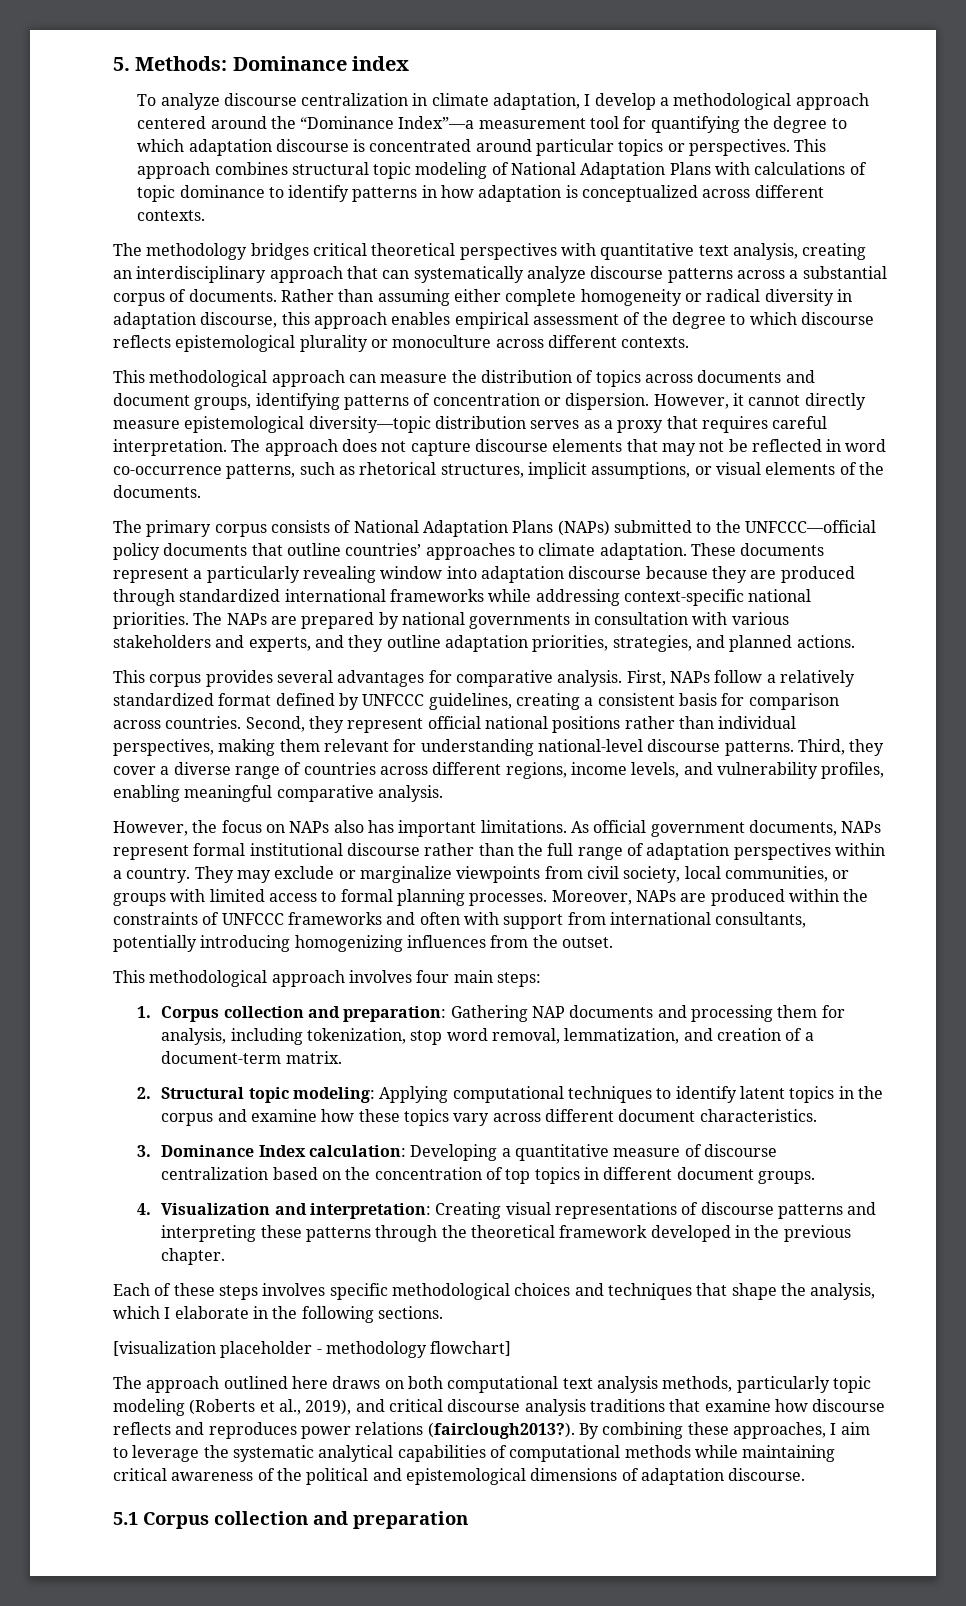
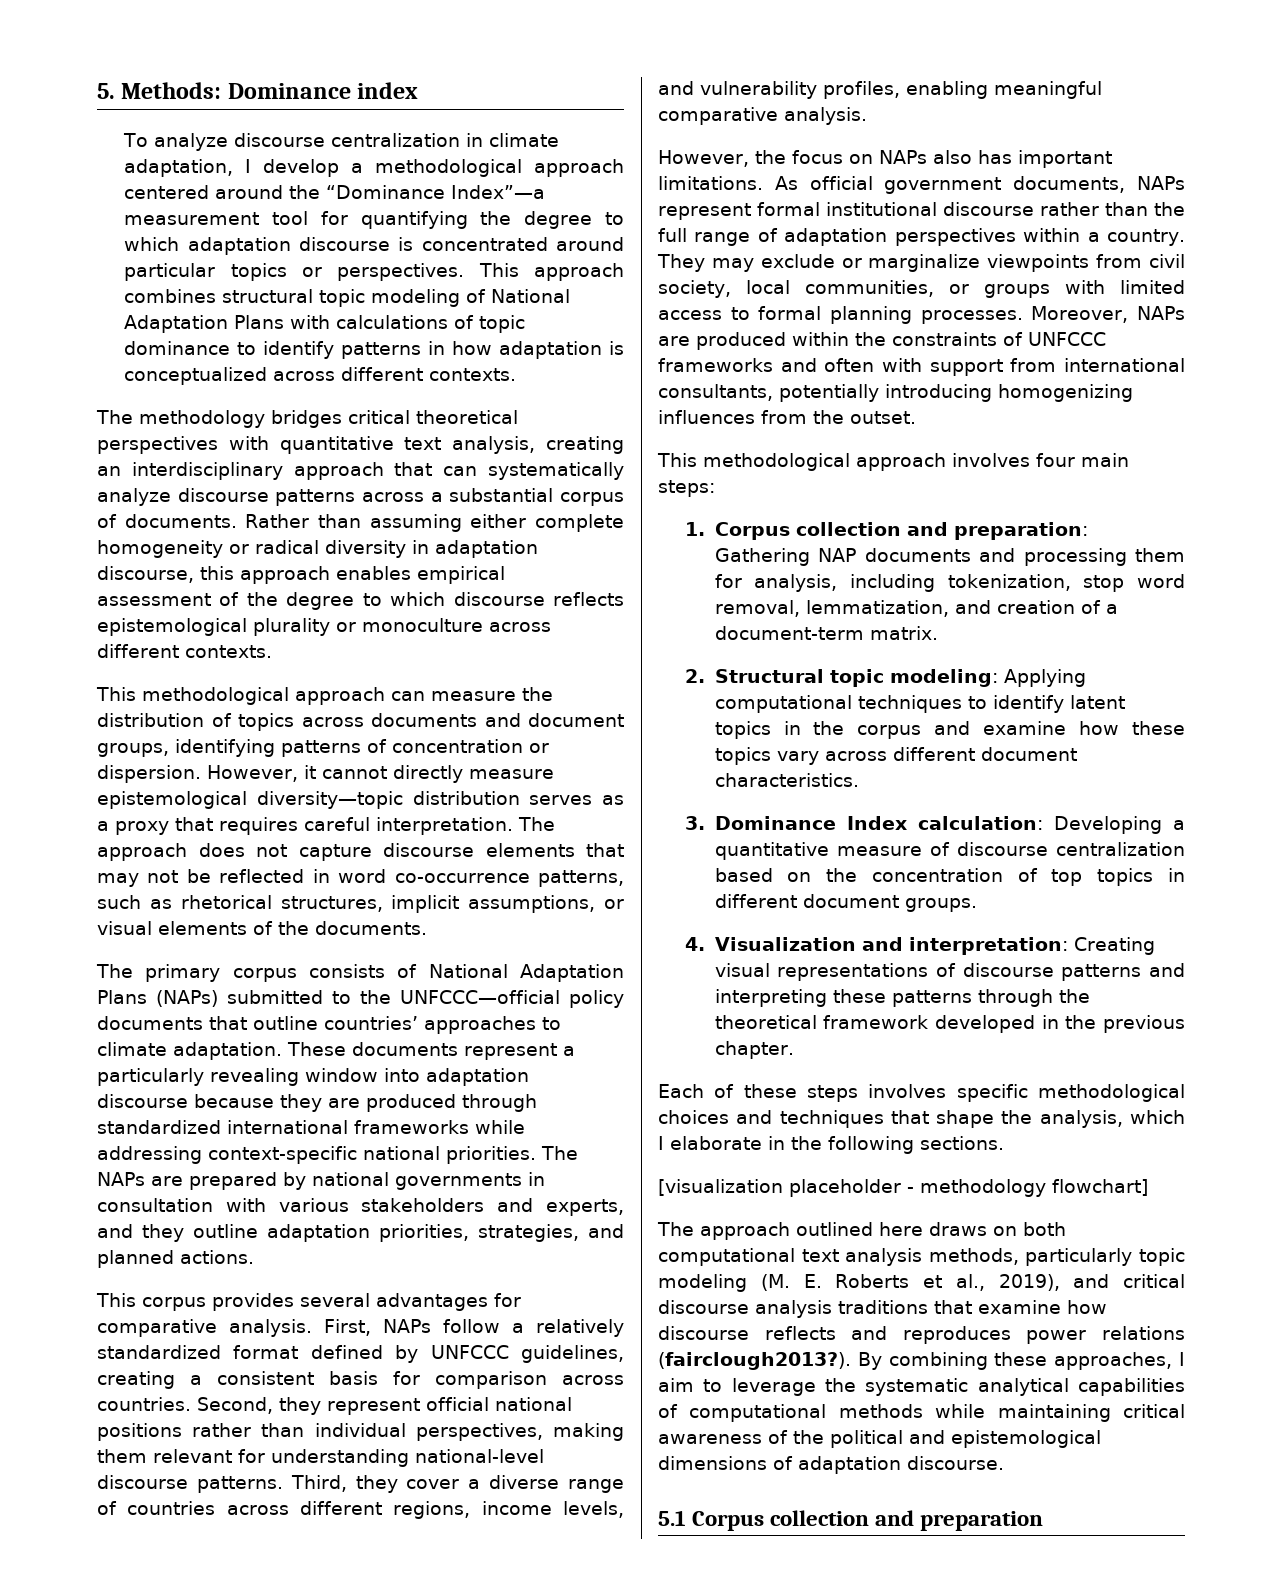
- The approach outlined here draws on both computational text analysis methods, particularly topic modeling (Roberts et al., 2019), and critical discourse analysis traditions that examine how discourse reflects and reproduces power relations (fairclough2013?).
+ The approach outlined here draws on both computational text analysis methods, particularly topic modeling (M. E. Roberts et al., 2019), and critical discourse analysis traditions that examine how discourse reflects and reproduces power relations (fairclough2013?).

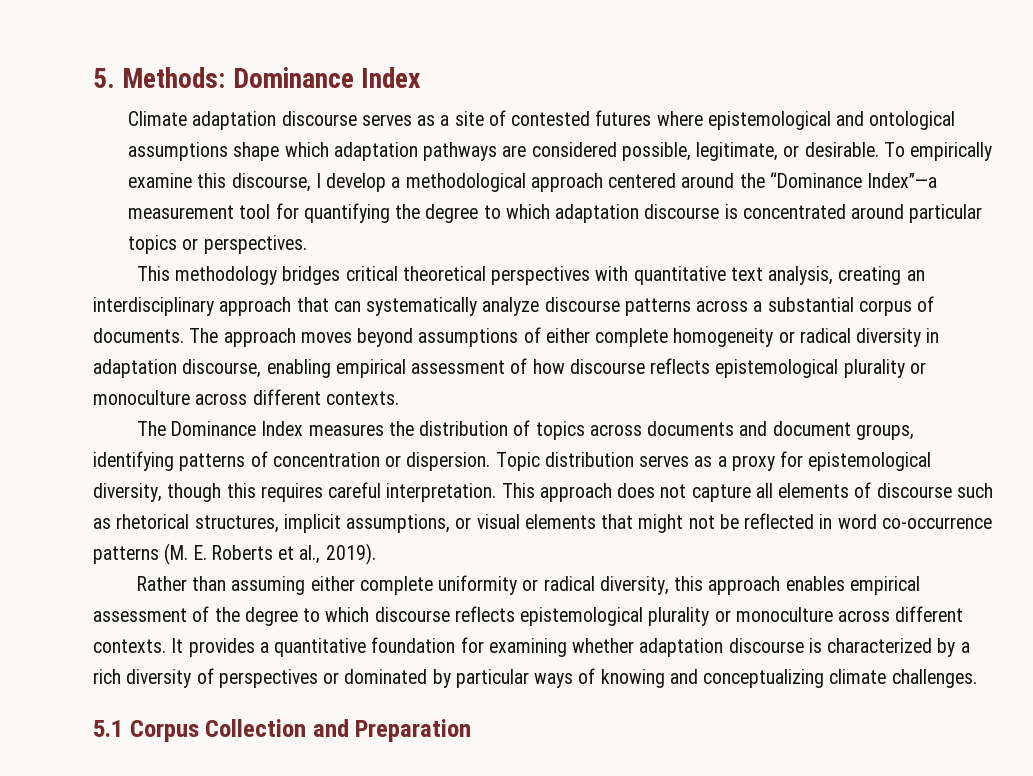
- 5. Methods: Dominance index
- To analyze discourse centralization in climate adaptation, I develop a methodological approach centered around the “Dominance Index”—a measurement tool for quantifying the degree to which adaptation discourse is concentrated around particular topics or perspectives. This approach combines structural topic modeling of National Adaptation Plans with calculations of topic dominance to identify patterns in how adaptation is conceptualized across different contexts.
- The methodology bridges critical theoretical perspectives with quantitative text analysis, creating an interdisciplinary approach that can systematically analyze discourse patterns across a substantial corpus of documents.
+ 5. Methods: Dominance Index
+ Climate adaptation discourse serves as a site of contested futures where epistemological and ontological assumptions shape which adaptation pathways are considered possible, legitimate, or desirable. To empirically examine this discourse, I develop a methodological approach centered around the “Dominance Index”—a measurement tool for quantifying the degree to which adaptation discourse is concentrated around particular topics or perspectives.
+ This methodology bridges critical theoretical perspectives with quantitative text analysis, creating an interdisciplinary approach that can systematically analyze discourse patterns across a substantial corpus of documents.
- Rather than assuming either complete homogeneity or radical diversity in adaptation discourse, this approach enables empirical assessment of the degree to which discourse reflects epistemological plurality or monoculture across different contexts.
- This methodological approach can measure the distribution of topics across documents and document groups, identifying patterns of concentration or dispersion. However, it cannot directly measure epistemological diversity—topic distribution serves as a proxy that requires careful interpretation. The approach does not capture discourse elements that may not be reflected in word co-occurrence patterns, such as rhetorical structures, implicit assumptions, or visual elements of the documents.
- The primary corpus consists of National Adaptation Plans (NAPs) submitted to the UNFCCC—official policy documents that outline countries’ approaches to climate adaptation. These documents represent a particularly revealing window into adaptation discourse because they are produced through standardized international frameworks while addressing context-specific national priorities. The NAPs are prepared by national governments in consultation with various stakeholders and experts, and they outline adaptation priorities, strategies, and planned actions.
- This corpus provides several advantages for comparative analysis. First, NAPs follow a relatively standardized format defined by UNFCCC guidelines, creating a consistent basis for comparison across countries. Second, they represent official national positions rather than individual perspectives, making them relevant for understanding national-level discourse patterns. Third, they cover a diverse range of countries across different regions, income levels, and vulnerability profiles, enabling meaningful comparative analysis.
- However, the focus on NAPs also has important limitations. As official government documents, NAPs represent formal institutional discourse rather than the full range of adaptation perspectives within a country. They may exclude or marginalize viewpoints from civil society, local communities, or groups with limited access to formal planning processes. Moreover, NAPs are produced within the constraints of UNFCCC frameworks and often with support from international consultants, potentially introducing homogenizing influences from the outset.
- This methodological approach involves four main steps:
- 1. Corpus collection and preparation: Gathering NAP documents and processing them for analysis, including tokenization, stop word removal, lemmatization, and creation of a document-term matrix.
- 2. Structural topic modeling: Applying computational techniques to identify latent topics in the corpus and examine how these topics vary across different document characteristics.
- 3. Dominance Index calculation: Developing a quantitative measure of discourse centralization based on the concentration of top topics in different document groups.
- 4. Visualization and interpretation: Creating visual representations of discourse patterns and interpreting these patterns through the theoretical framework developed in the previous chapter.
- Each of these steps involves specific methodological choices and techniques that shape the analysis, which I elaborate in the following sections.
- [visualization placeholder - methodology flowchart]
- The approach outlined here draws on both computational text analysis methods, particularly topic modeling (M. E. Roberts et al., 2019), and critical discourse analysis traditions that examine how discourse reflects and reproduces power relations (fairclough2013?). By combining these approaches, I aim to leverage the systematic analytical capabilities of computational methods while maintaining critical awareness of the political and epistemological dimensions of adaptation discourse.
+ The approach moves beyond assumptions of either complete homogeneity or radical diversity in adaptation discourse, enabling empirical assessment of how discourse reflects epistemological plurality or monoculture across different contexts.
+ The Dominance Index measures the distribution of topics across documents and document groups, identifying patterns of concentration or dispersion. Topic distribution serves as a proxy for epistemological diversity, though this requires careful interpretation. This approach does not capture all elements of discourse such as rhetorical structures, implicit assumptions, or visual elements that might not be reflected in word co-occurrence patterns (M. E. Roberts et al., 2019).
+ Rather than assuming either complete uniformity or radical diversity, this approach enables empirical assessment of the degree to which discourse reflects epistemological plurality or monoculture across different contexts. It provides a quantitative foundation for examining whether adaptation discourse is characterized by a rich diversity of perspectives or dominated by particular ways of knowing and conceptualizing climate challenges.
- 5.1 Corpus collection and preparation
+ 5.1 Corpus Collection and Preparation

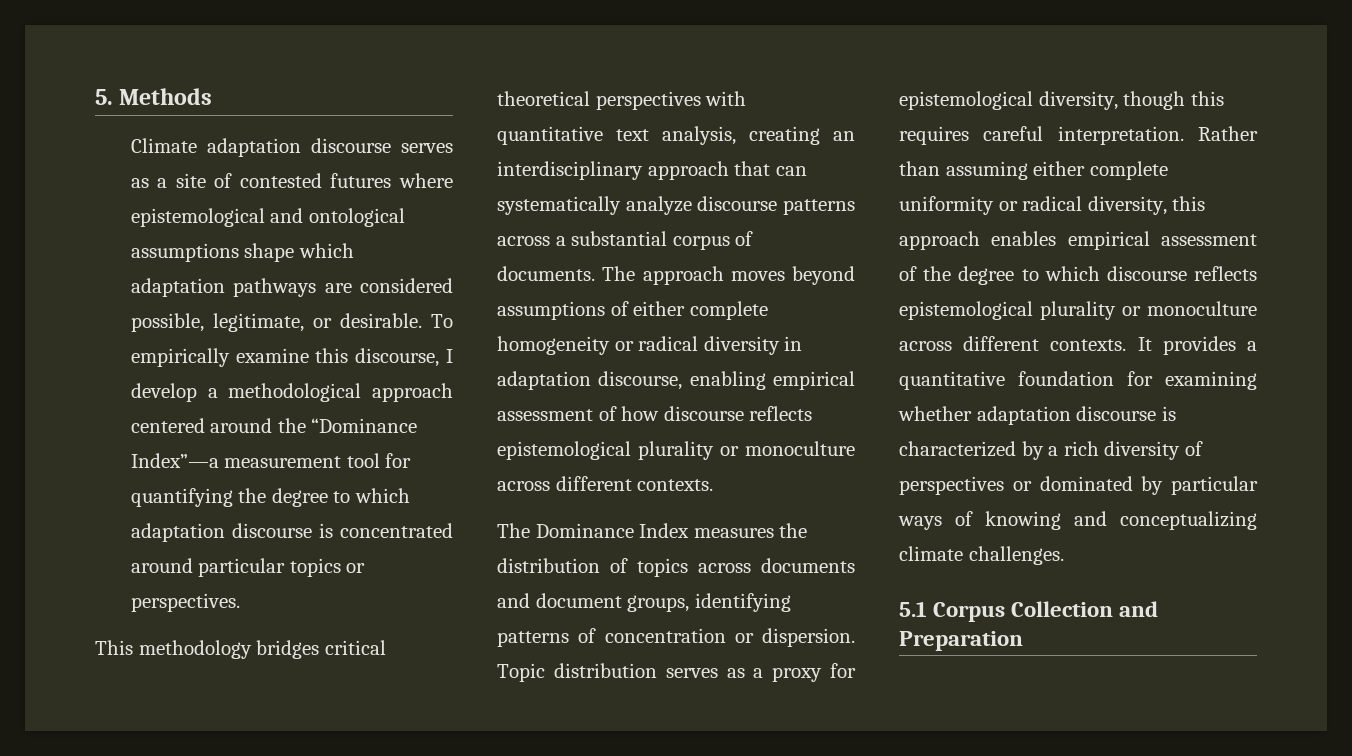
- 5. Methods: Dominance Index
+ 5. Methods
- Topic distribution serves as a proxy for epistemological diversity, though this requires careful interpretation. This approach does not capture all elements of discourse such as rhetorical structures, implicit assumptions, or visual elements that might not be reflected in word co-occurrence patterns (M. E. Roberts et al., 2019).
- Rather than assuming either complete uniformity or radical diversity, this approach enables empirical assessment of the degree to which discourse reflects epistemological plurality or monoculture across different contexts.
+ Topic distribution serves as a proxy for epistemological diversity, though this requires careful interpretation. Rather than assuming either complete uniformity or radical diversity, this approach enables empirical assessment of the degree to which discourse reflects epistemological plurality or monoculture across different contexts.

